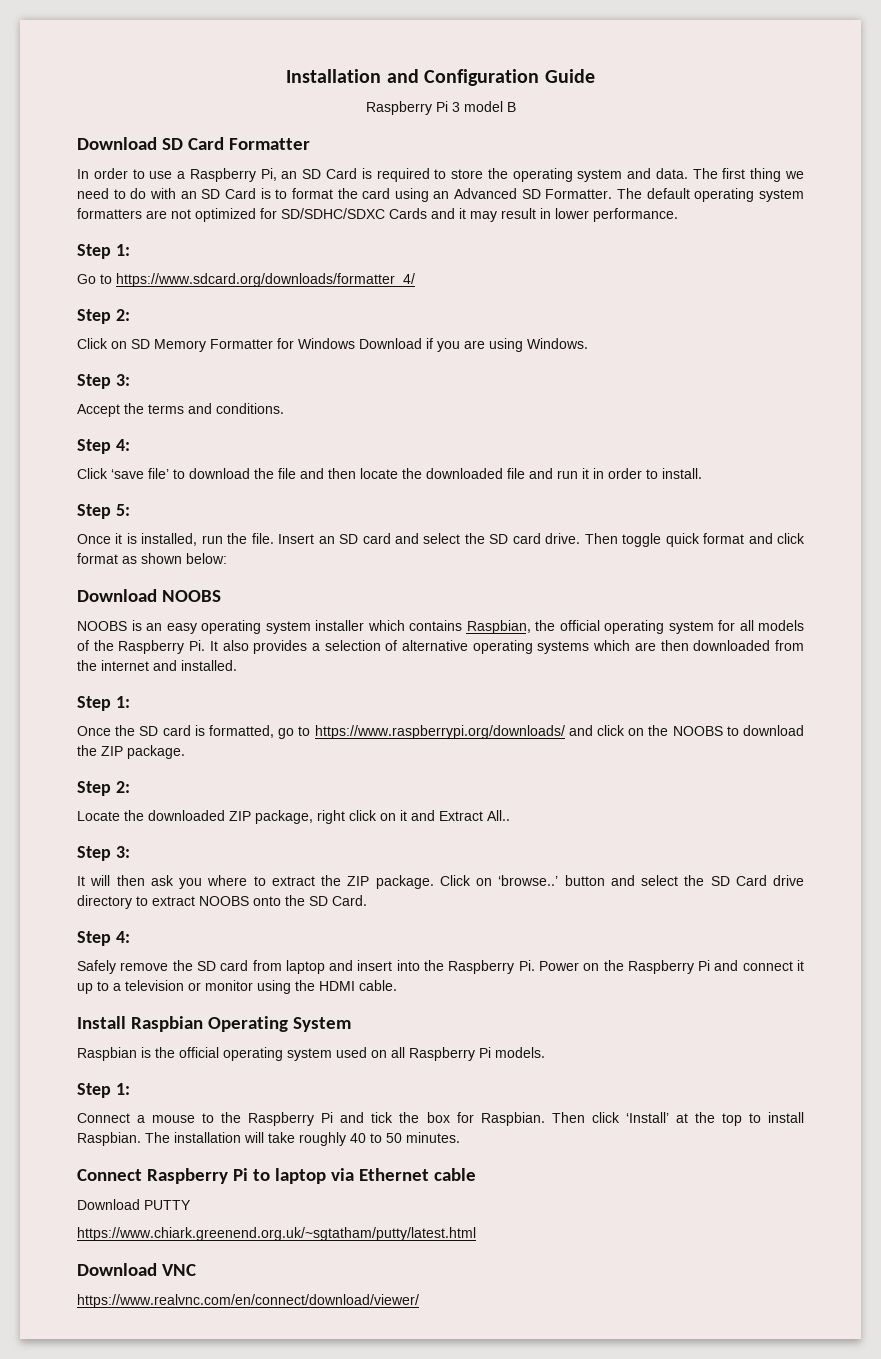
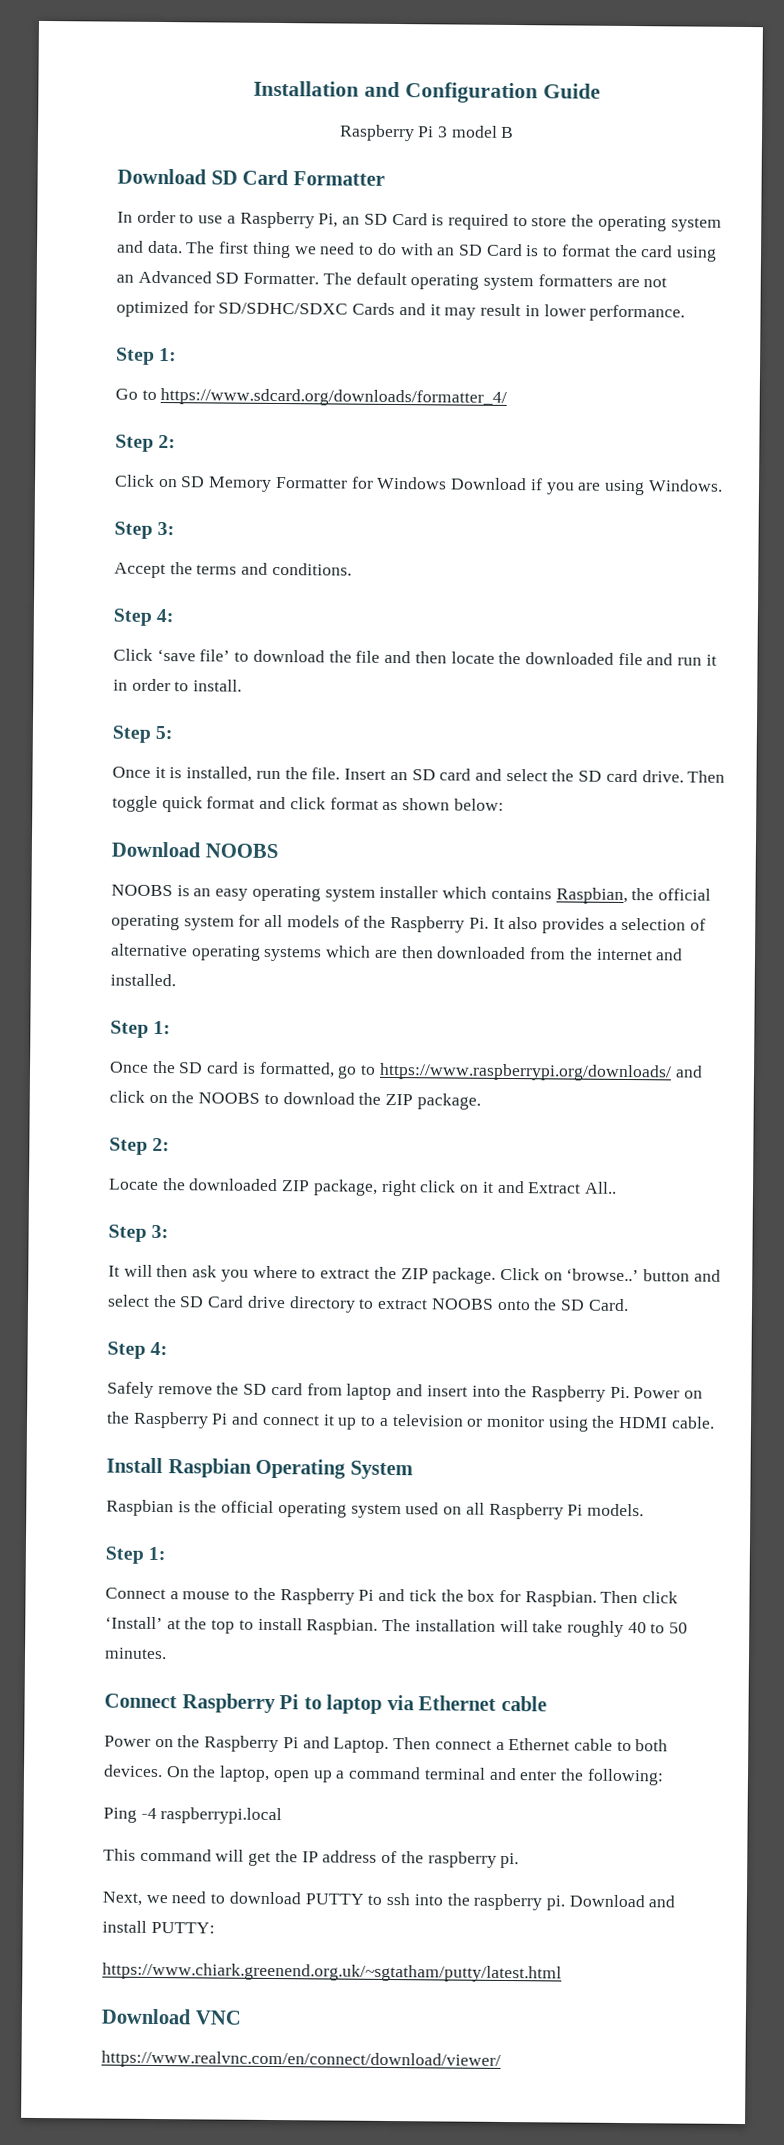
- Download PUTTY
+ Power on the Raspberry Pi and Laptop. Then connect a Ethernet cable to both devices. On the laptop, open up a command terminal and enter the following:
+ Ping -4 raspberrypi.local
+ This command will get the IP address of the raspberry pi.
+ Next, we need to download PUTTY to ssh into the raspberry pi. Download and install PUTTY:

